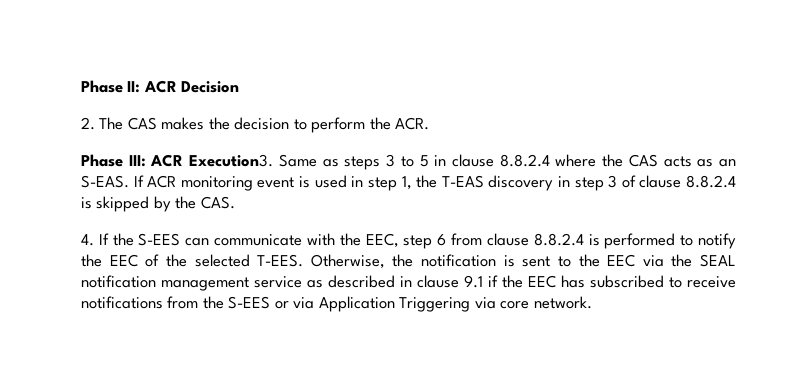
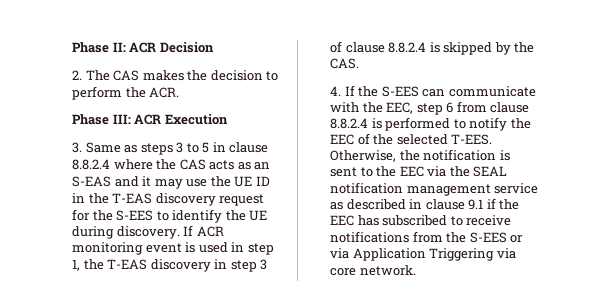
- Phase III: ACR Execution3. Same as steps 3 to 5 in clause 8.8.2.4 where the CAS acts as an S-EAS.
+ Phase III: ACR Execution
+ 3. Same as steps 3 to 5 in clause 8.8.2.4 where the CAS acts as an S-EAS and it may use the UE ID in the T-EAS discovery request for the S-EES to identify the UE during discovery.

